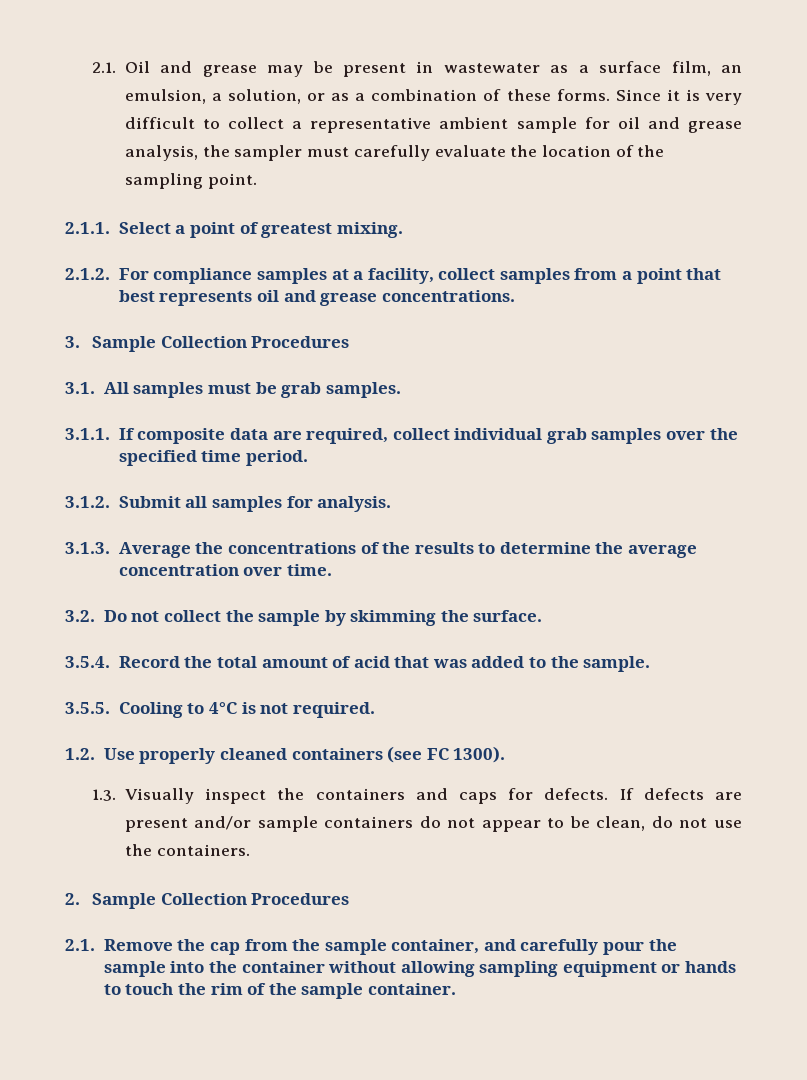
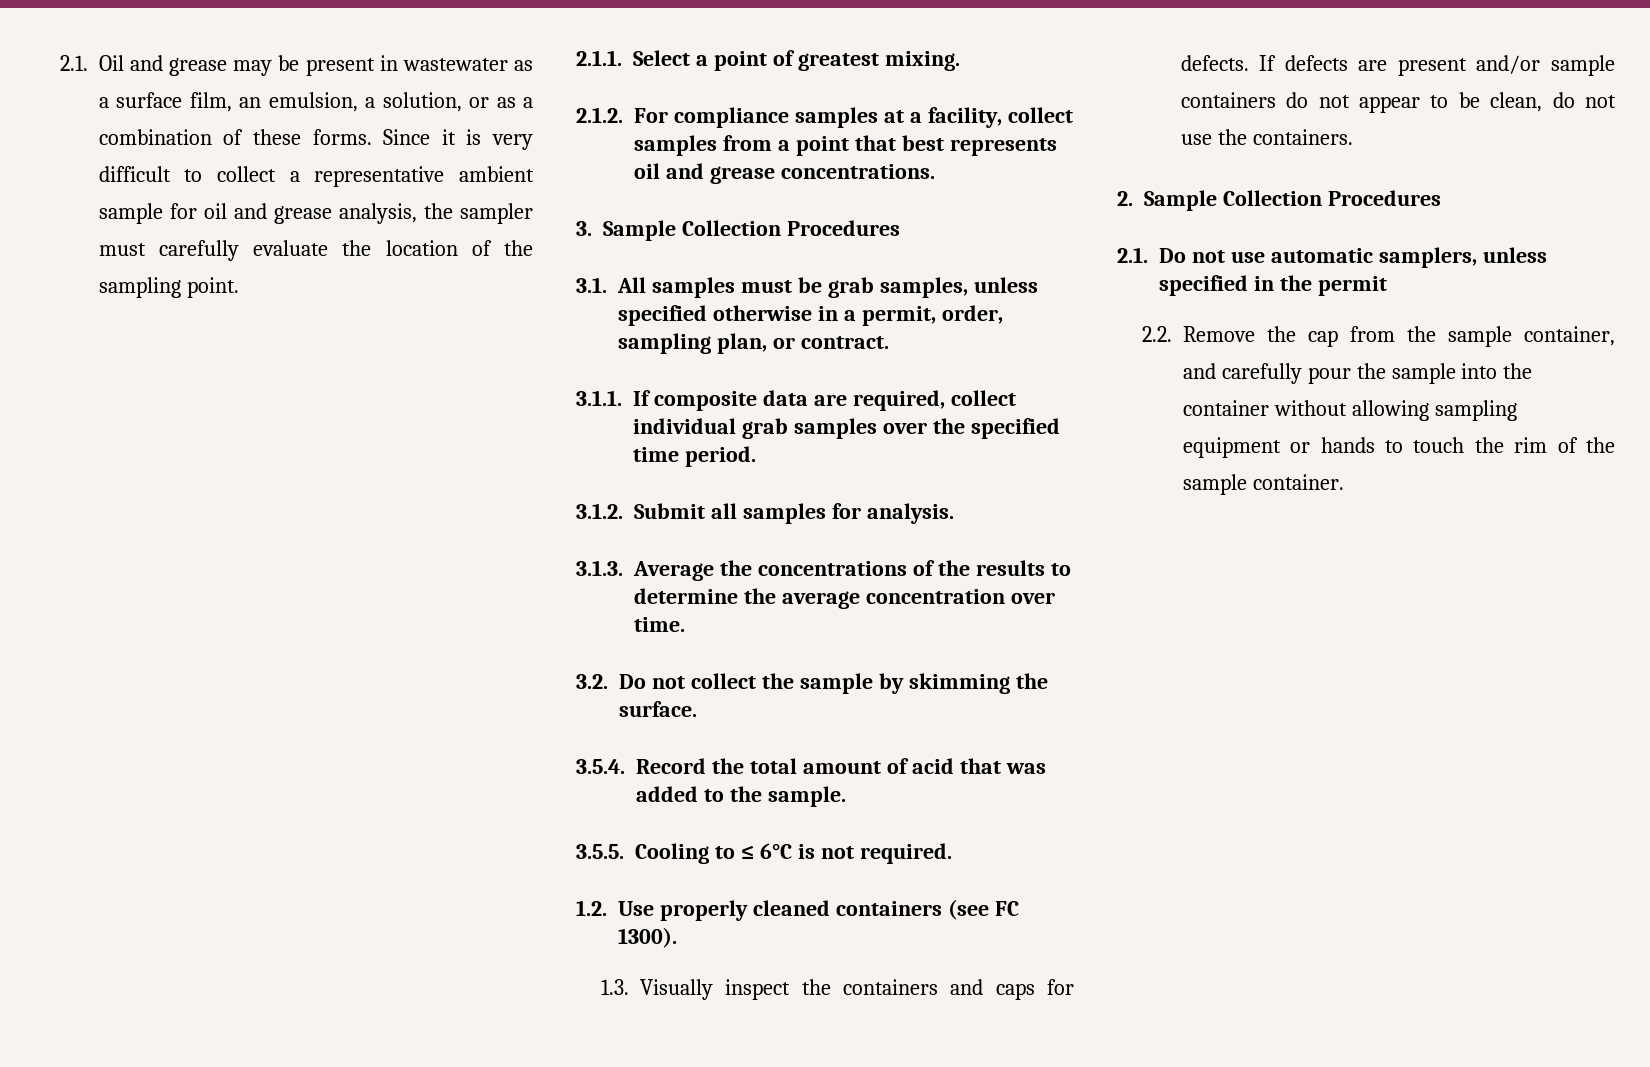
- 3.1. All samples must be grab samples.
+ 3.1. All samples must be grab samples, unless specified otherwise in a permit, order, sampling plan, or contract.
- 3.5.5. Cooling to 4°C is not required.
+ 3.5.5. Cooling to ≤ 6°C is not required.
- 2.1. Remove the cap from the sample container, and carefully pour the sample into the container without allowing sampling equipment or hands to touch the rim of the sample container.
+ 2.1. Do not use automatic samplers, unless specified in the permit
+ 2.2. Remove the cap from the sample container, and carefully pour the sample into the container without allowing sampling equipment or hands to touch the rim of the sample container.

